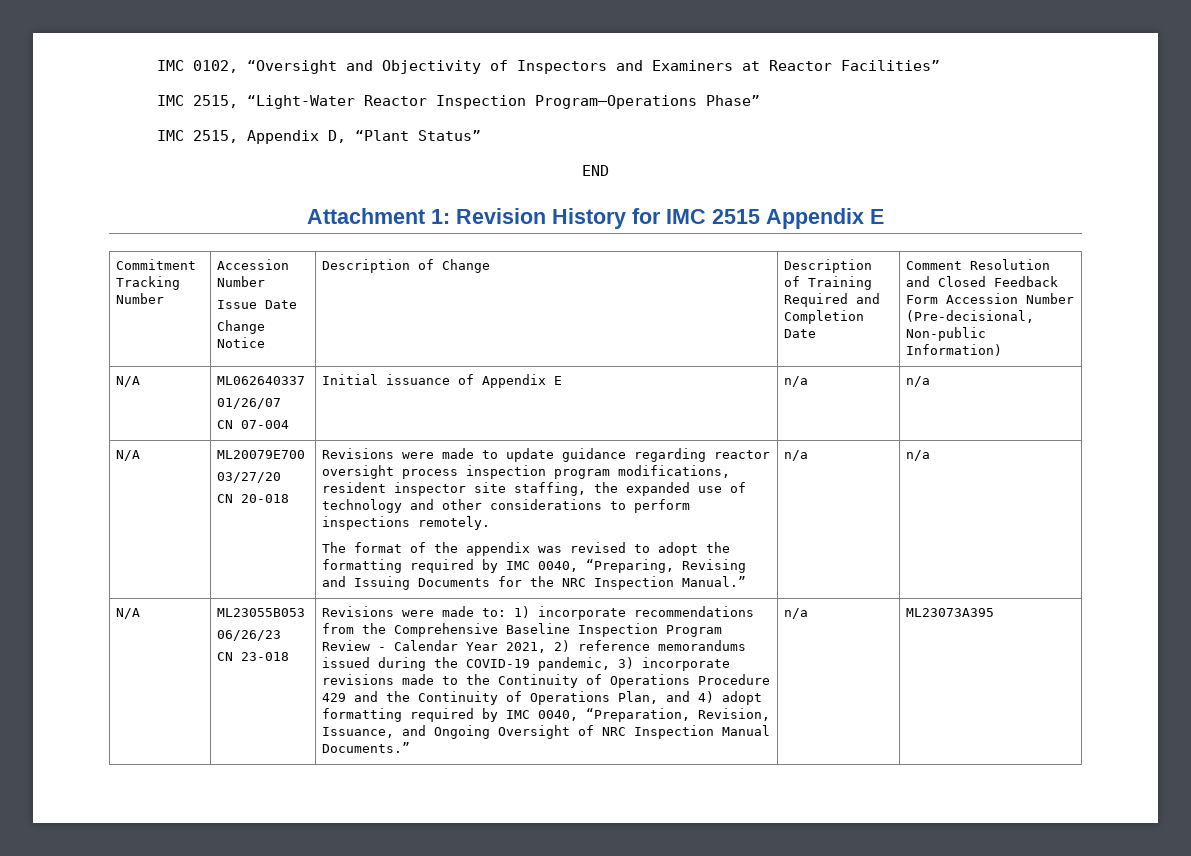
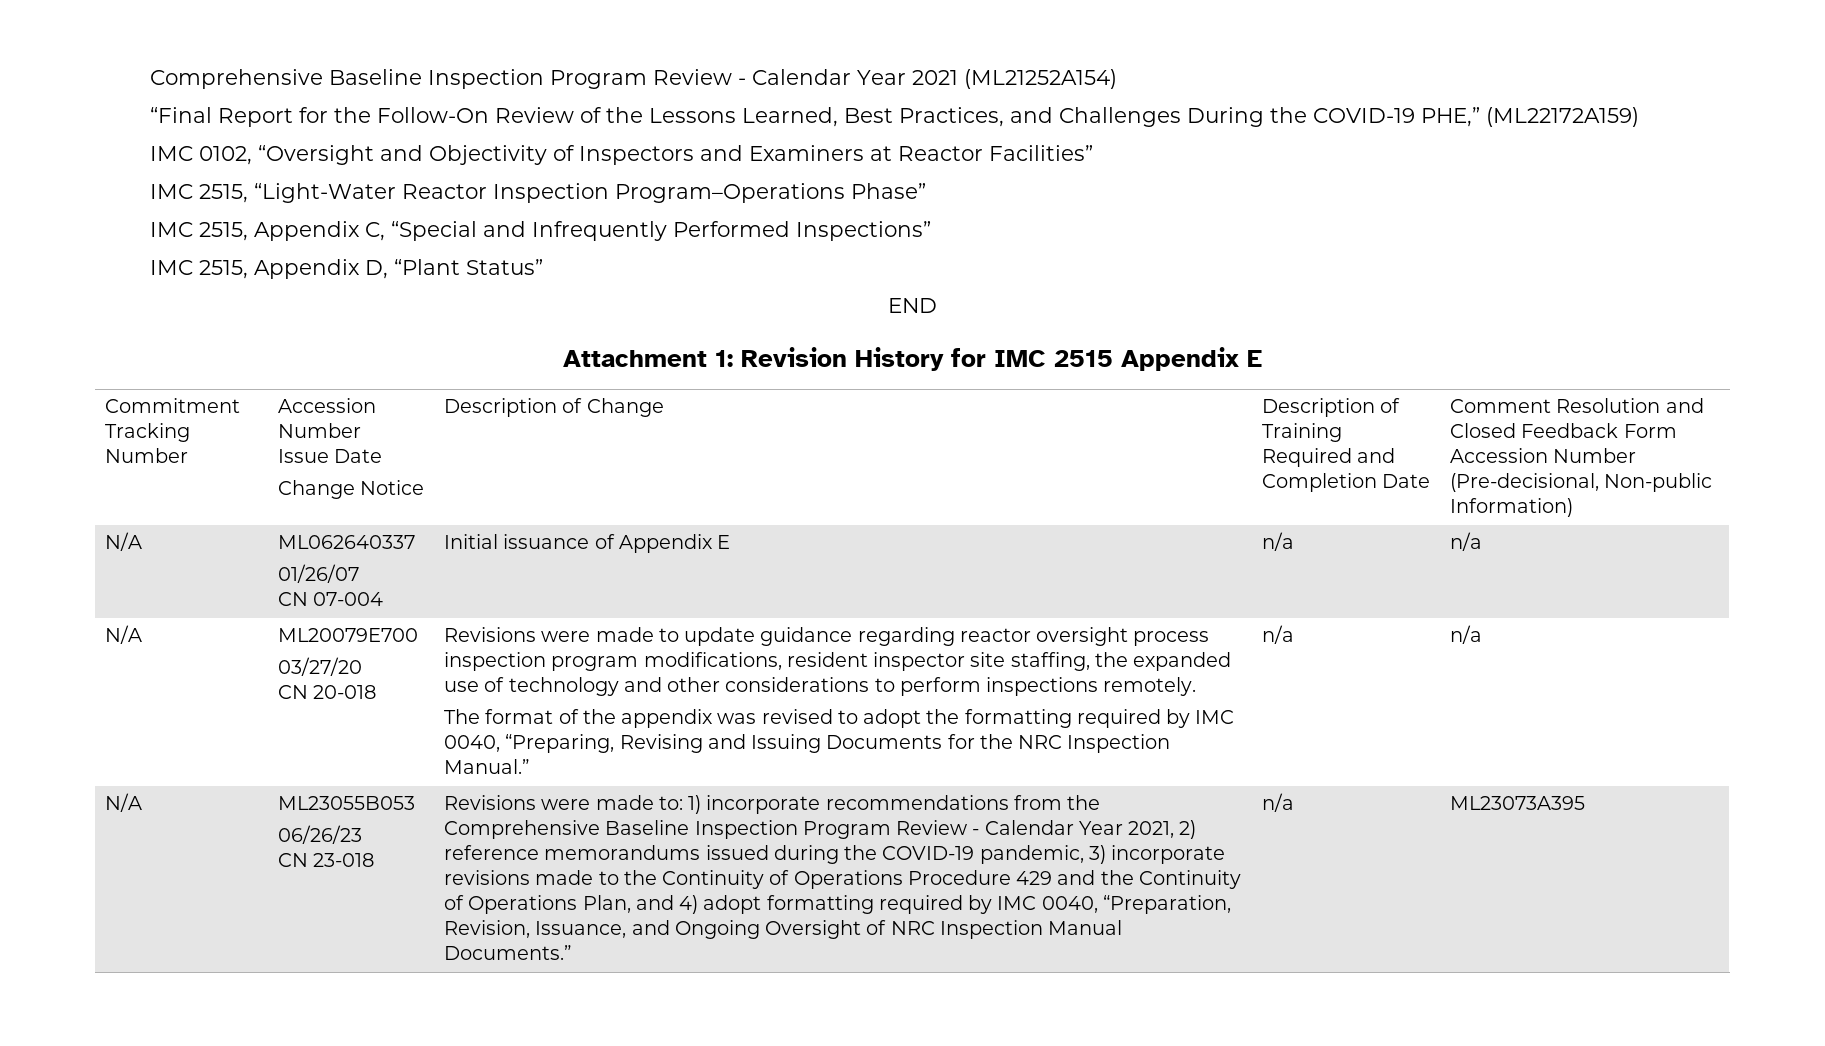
+ Comprehensive Baseline Inspection Program Review - Calendar Year 2021 (ML21252A154)
+ “Final Report for the Follow-On Review of the Lessons Learned, Best Practices, and Challenges During the COVID-19 PHE,” (ML22172A159)
+ IMC 2515, Appendix C, “Special and Infrequently Performed Inspections”

